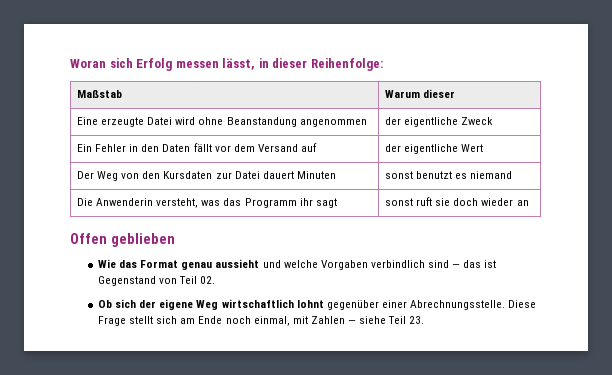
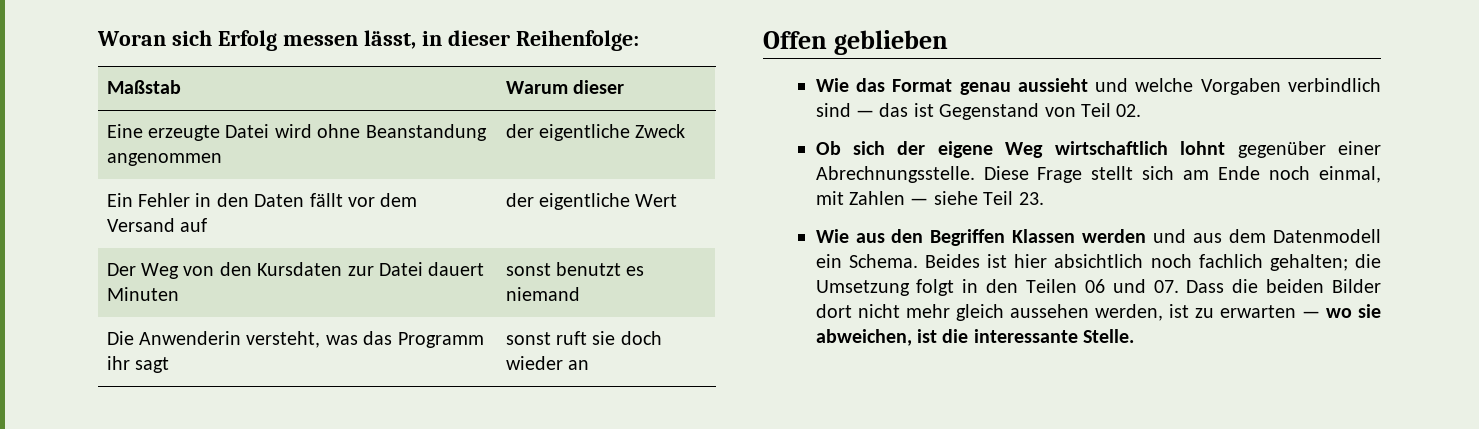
+ Wie aus den Begriffen Klassen werden und aus dem Datenmodell ein Schema. Beides ist hier absichtlich noch fachlich gehalten; die Umsetzung folgt in den Teilen 06 und 07. Dass die beiden Bilder dort nicht mehr gleich aussehen werden, ist zu erwarten — wo sie abweichen, ist die interessante Stelle.

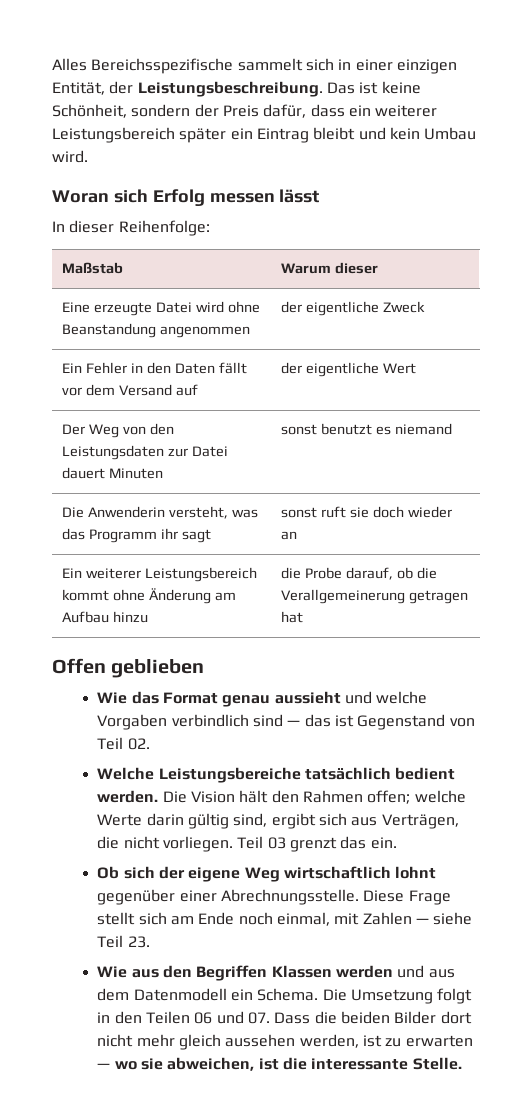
+ Alles Bereichsspezifische sammelt sich in einer einzigen Entität, der Leistungsbeschreibung. Das ist keine Schönheit, sondern der Preis dafür, dass ein weiterer Leistungsbereich später ein Eintrag bleibt und kein Umbau wird.
- Woran sich Erfolg messen lässt, in dieser Reihenfolge:
+ Woran sich Erfolg messen lässt
+ In dieser Reihenfolge:
- Der Weg von den Kursdaten zur Datei dauert Minuten | sonst benutzt es niemand
+ Der Weg von den Leistungsdaten zur Datei dauert Minuten | sonst benutzt es niemand
+ Ein weiterer Leistungsbereich kommt ohne Änderung am Aufbau hinzu | die Probe darauf, ob die Verallgemeinerung getragen hat
+ Welche Leistungsbereiche tatsächlich bedient werden. Die Vision hält den Rahmen offen; welche Werte darin gültig sind, ergibt sich aus Verträgen, die nicht vorliegen. Teil 03 grenzt das ein.
- Beides ist hier absichtlich noch fachlich gehalten; die Umsetzung folgt in den Teilen 06 und 07. Dass die beiden Bilder dort nicht mehr gleich aussehen werden, ist zu erwarten — wo sie abweichen, ist die interessante Stelle.
+ Die Umsetzung folgt in den Teilen 06 und 07. Dass die beiden Bilder dort nicht mehr gleich aussehen werden, ist zu erwarten — wo sie abweichen, ist die interessante Stelle.

